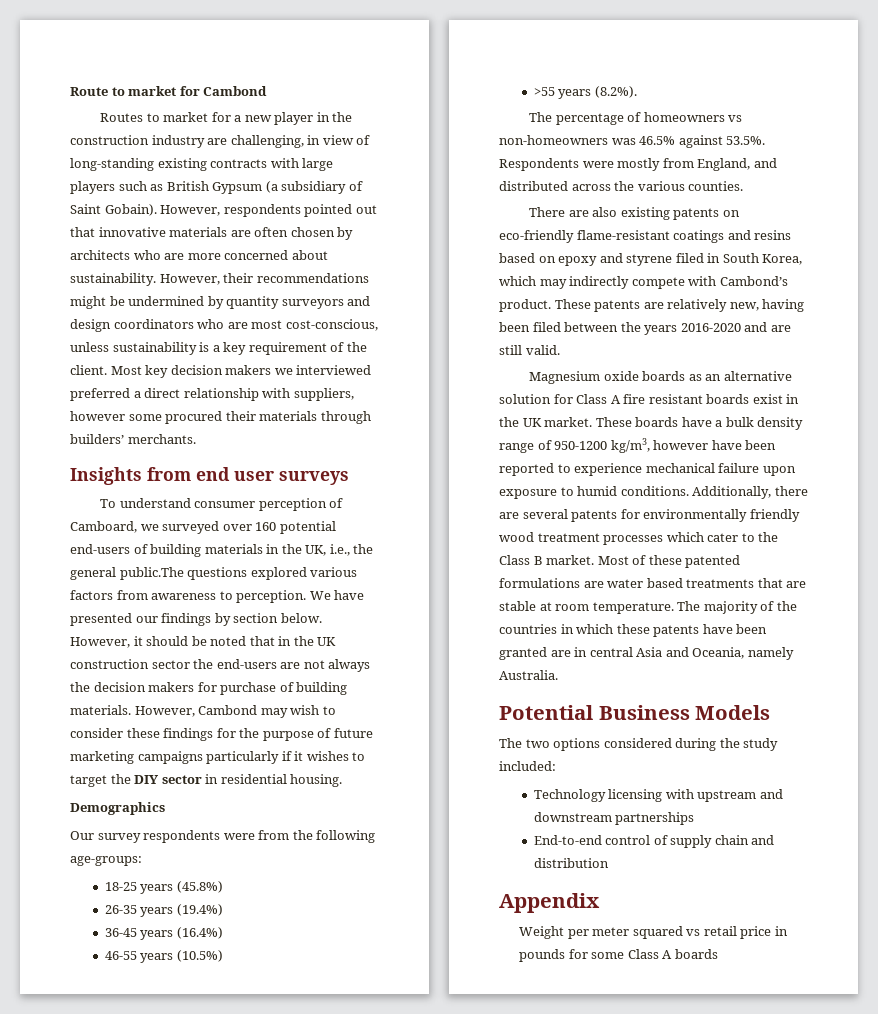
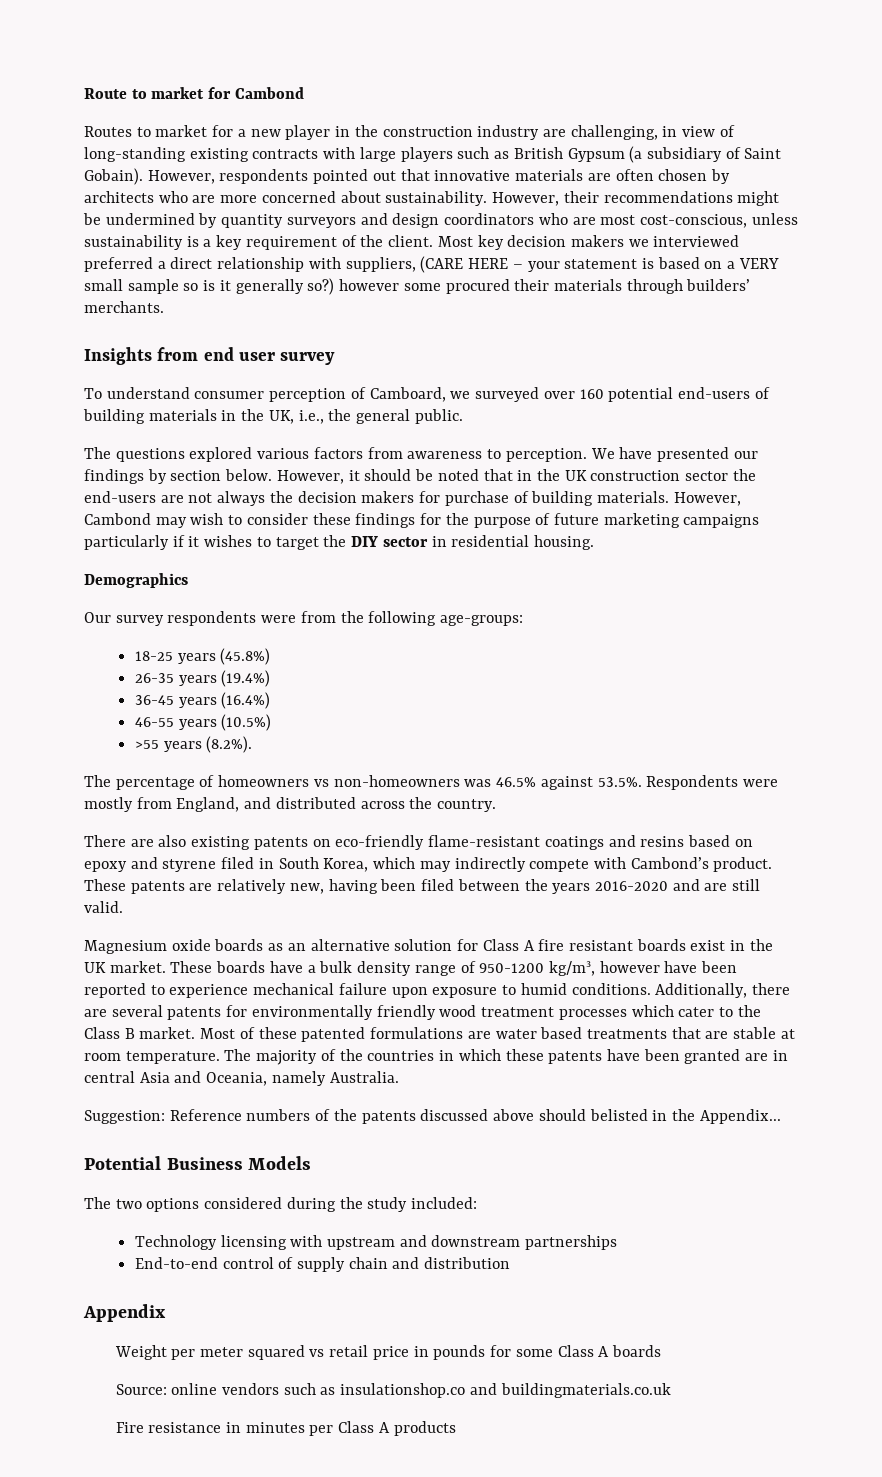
- Most key decision makers we interviewed preferred a direct relationship with suppliers, however some procured their materials through builders’ merchants.
+ Most key decision makers we interviewed preferred a direct relationship with suppliers, (CARE HERE – your statement is based on a VERY small sample so is it generally so?) however some procured their materials through builders’ merchants.
- Insights from end user surveys
+ Insights from end user survey
- To understand consumer perception of Camboard, we surveyed over 160 potential end-users of building materials in the UK, i.e., the general public.The questions explored various factors from awareness to perception.
+ To understand consumer perception of Camboard, we surveyed over 160 potential end-users of building materials in the UK, i.e., the general public.
+ The questions explored various factors from awareness to perception.
- The percentage of homeowners vs non-homeowners was 46.5% against 53.5%. Respondents were mostly from England, and distributed across the various counties.
+ The percentage of homeowners vs non-homeowners was 46.5% against 53.5%. Respondents were mostly from England, and distributed across the country.
+ Suggestion: Reference numbers of the patents discussed above should belisted in the Appendix...
+ Source: online vendors such as insulationshop.co and buildingmaterials.co.uk
+ Fire resistance in minutes per Class A products

